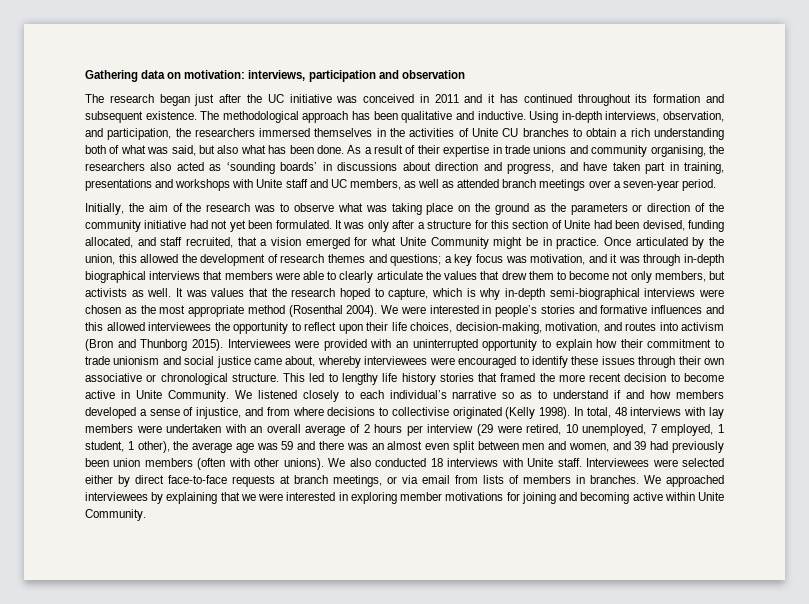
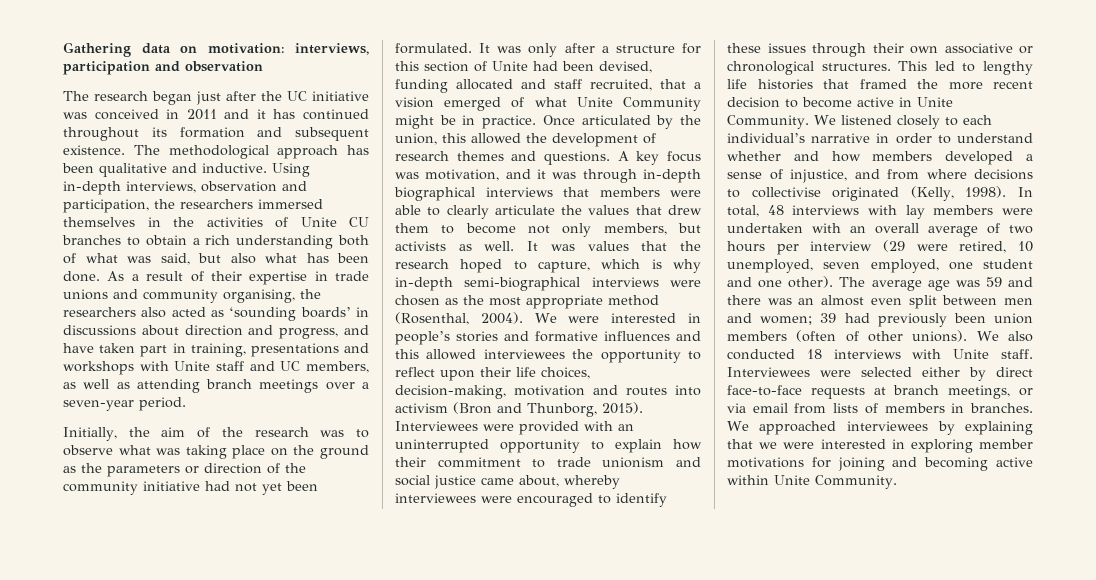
- Using in-depth interviews, observation, and participation, the researchers immersed themselves in the activities of Unite CU branches to obtain a rich understanding both of what was said, but also what has been done.
+ Using in-depth interviews, observation and participation, the researchers immersed themselves in the activities of Unite CU branches to obtain a rich understanding both of what was said, but also what has been done.
- As a result of their expertise in trade unions and community organising, the researchers also acted as ‘sounding boards’ in discussions about direction and progress, and have taken part in training, presentations and workshops with Unite staff and UC members, as well as attended branch meetings over a seven-year period.
+ As a result of their expertise in trade unions and community organising, the researchers also acted as ‘sounding boards’ in discussions about direction and progress, and have taken part in training, presentations and workshops with Unite staff and UC members, as well as attending branch meetings over a seven-year period.
- It was only after a structure for this section of Unite had been devised, funding allocated, and staff recruited, that a vision emerged for what Unite Community might be in practice.
+ It was only after a structure for this section of Unite had been devised, funding allocated and staff recruited, that a vision emerged of what Unite Community might be in practice.
- Once articulated by the union, this allowed the development of research themes and questions; a key focus was motivation, and it was through in-depth biographical interviews that members were able to clearly articulate the values that drew them to become not only members, but activists as well.
+ Once articulated by the union, this allowed the development of research themes and questions. A key focus was motivation, and it was through in-depth biographical interviews that members were able to clearly articulate the values that drew them to become not only members, but activists as well.
- It was values that the research hoped to capture, which is why in-depth semi-biographical interviews were chosen as the most appropriate method (Rosenthal 2004).
+ It was values that the research hoped to capture, which is why in-depth semi-biographical interviews were chosen as the most appropriate method (Rosenthal, 2004).
- We were interested in people’s stories and formative influences and this allowed interviewees the opportunity to reflect upon their life choices, decision-making, motivation, and routes into activism (Bron and Thunborg 2015).
+ We were interested in people’s stories and formative influences and this allowed interviewees the opportunity to reflect upon their life choices, decision-making, motivation and routes into activism (Bron and Thunborg, 2015).
- Interviewees were provided with an uninterrupted opportunity to explain how their commitment to trade unionism and social justice came about, whereby interviewees were encouraged to identify these issues through their own associative or chronological structure.
+ Interviewees were provided with an uninterrupted opportunity to explain how their commitment to trade unionism and social justice came about, whereby interviewees were encouraged to identify these issues through their own associative or chronological structures.
- This led to lengthy life history stories that framed the more recent decision to become active in Unite Community.
+ This led to lengthy life histories that framed the more recent decision to become active in Unite Community.
- We listened closely to each individual’s narrative so as to understand if and how members developed a sense of injustice, and from where decisions to collectivise originated (Kelly 1998).
+ We listened closely to each individual’s narrative in order to understand whether and how members developed a sense of injustice, and from where decisions to collectivise originated (Kelly, 1998).
- In total, 48 interviews with lay members were undertaken with an overall average of 2 hours per interview (29 were retired, 10 unemployed, 7 employed, 1 student, 1 other), the average age was 59 and there was an almost even split between men and women, and 39 had previously been union members (often with other unions).
+ In total, 48 interviews with lay members were undertaken with an overall average of two hours per interview (29 were retired, 10 unemployed, seven employed, one student and one other). The average age was 59 and there was an almost even split between men and women; 39 had previously been union members (often of other unions).

